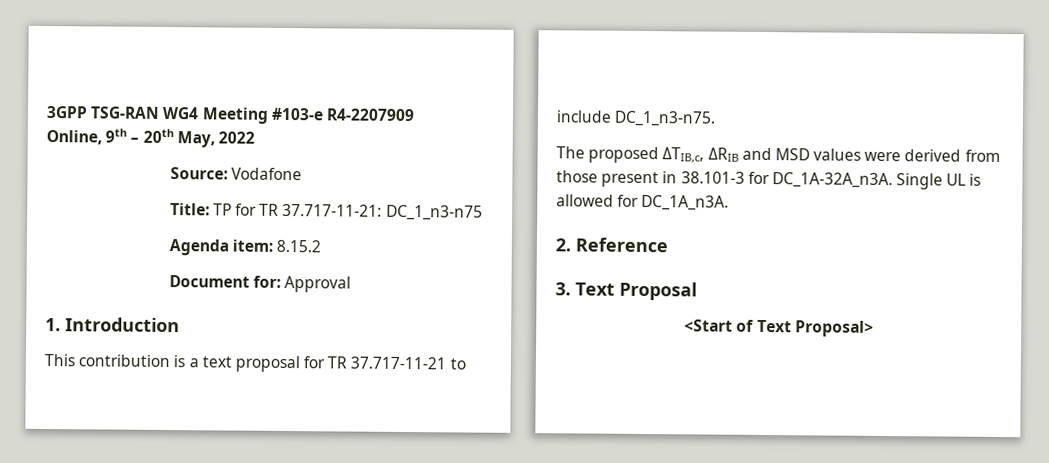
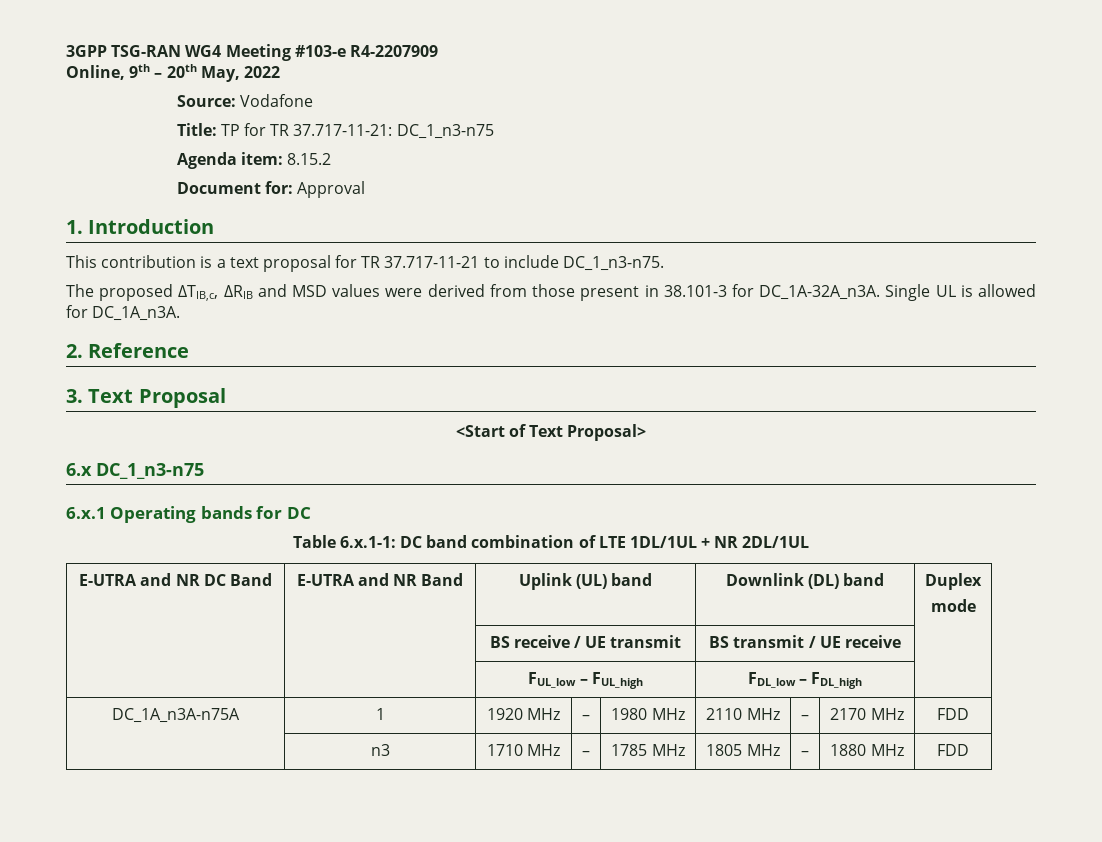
+ 6.x DC_1_n3-n75
+ 6.x.1 Operating bands for DC
+ Table 6.x.1-1: DC band combination of LTE 1DL/1UL + NR 2DL/1UL
+ E-UTRA and NR DC Band | E-UTRA and NR Band | Uplink (UL) band | Downlink (DL) band | Duplex
+ mode
+ | | BS receive / UE transmit | BS transmit / UE receive |
+ | | FUL_low – FUL_high | FDL_low – FDL_high |
+ DC_1A_n3A-n75A | 1 | 1920 MHz | – | 1980 MHz | 2110 MHz | – | 2170 MHz | FDD
+ | n3 | 1710 MHz | – | 1785 MHz | 1805 MHz | – | 1880 MHz | FDD

